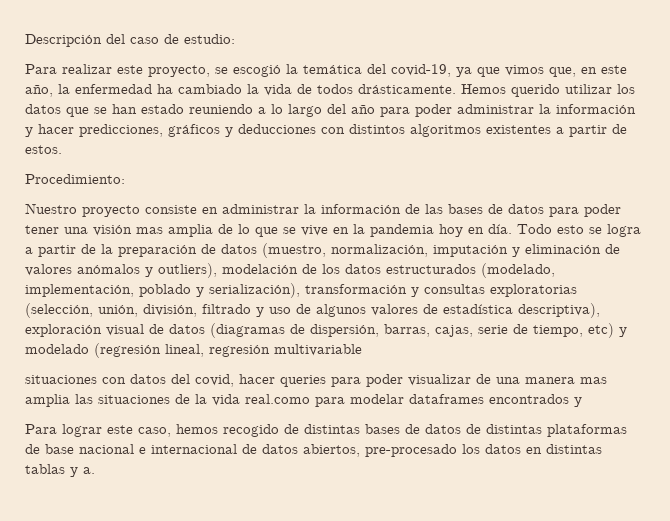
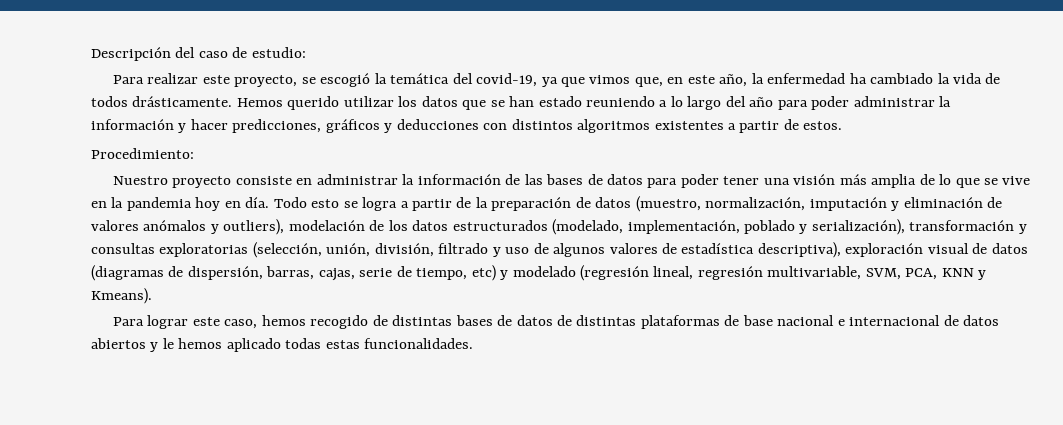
- Nuestro proyecto consiste en administrar la información de las bases de datos para poder tener una visión mas amplia de lo que se vive en la pandemia hoy en día.
+ Nuestro proyecto consiste en administrar la información de las bases de datos para poder tener una visión más amplia de lo que se vive en la pandemia hoy en día.
- Todo esto se logra a partir de la preparación de datos (muestro, normalización, imputación y eliminación de valores anómalos y outliers), modelación de los datos estructurados (modelado, implementación, poblado y serialización), transformación y consultas exploratorias (selección, unión, división, filtrado y uso de algunos valores de estadística descriptiva), exploración visual de datos (diagramas de dispersión, barras, cajas, serie de tiempo, etc) y modelado (regresión lineal, regresión multivariable
- situaciones con datos del covid, hacer queries para poder visualizar de una manera mas amplia las situaciones de la vida real.como para modelar dataframes encontrados y
+ Todo esto se logra a partir de la preparación de datos (muestro, normalización, imputación y eliminación de valores anómalos y outliers), modelación de los datos estructurados (modelado, implementación, poblado y serialización), transformación y consultas exploratorias (selección, unión, división, filtrado y uso de algunos valores de estadística descriptiva), exploración visual de datos (diagramas de dispersión, barras, cajas, serie de tiempo, etc) y modelado (regresión lineal, regresión multivariable, SVM, PCA, KNN y Kmeans).
- Para lograr este caso, hemos recogido de distintas bases de datos de distintas plataformas de base nacional e internacional de datos abiertos, pre-procesado los datos en distintas tablas y a.
+ Para lograr este caso, hemos recogido de distintas bases de datos de distintas plataformas de base nacional e internacional de datos abiertos y le hemos aplicado todas estas funcionalidades.

